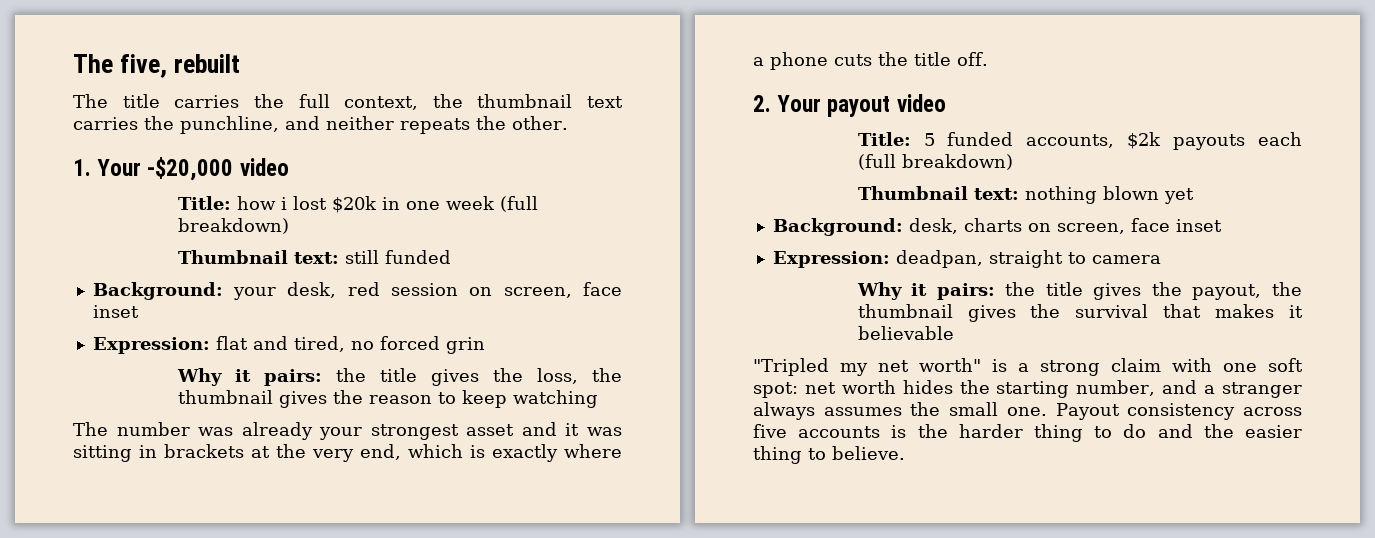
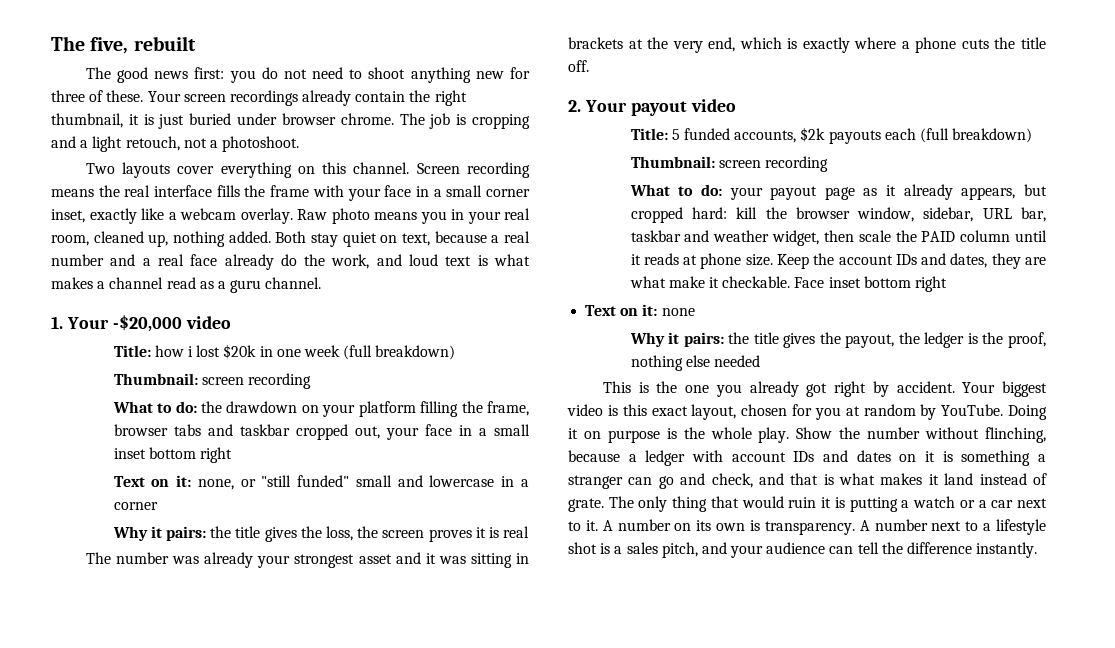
- The title carries the full context, the thumbnail text carries the punchline, and neither repeats the other.
+ The good news first: you do not need to shoot anything new for three of these. Your screen recordings already contain the right thumbnail, it is just buried under browser chrome. The job is cropping and a light retouch, not a photoshoot.
+ Two layouts cover everything on this channel. Screen recording means the real interface fills the frame with your face in a small corner inset, exactly like a webcam overlay. Raw photo means you in your real room, cleaned up, nothing added. Both stay quiet on text, because a real number and a real face already do the work, and loud text is what makes a channel read as a guru channel.
  Title: how i lost $20k in one week (full breakdown)
- Thumbnail text: still funded
- Background: your desk, red session on screen, face inset
- Expression: flat and tired, no forced grin
+ Thumbnail: screen recording
+ What to do: the drawdown on your platform filling the frame, browser tabs and taskbar cropped out, your face in a small inset bottom right
+ Text on it: none, or "still funded" small and lowercase in a corner
- Why it pairs: the title gives the loss, the thumbnail gives the reason to keep watching
+ Why it pairs: the title gives the loss, the screen proves it is real
  Title: 5 funded accounts, $2k payouts each (full breakdown)
- Thumbnail text: nothing blown yet
- Background: desk, charts on screen, face inset
- Expression: deadpan, straight to camera
+ Thumbnail: screen recording
+ What to do: your payout page as it already appears, but cropped hard: kill the browser window, sidebar, URL bar, taskbar and weather widget, then scale the PAID column until it reads at phone size. Keep the account IDs and dates, they are what make it checkable. Face inset bottom right
+ Text on it: none
- Why it pairs: the title gives the payout, the thumbnail gives the survival that makes it believable
- "Tripled my net worth" is a strong claim with one soft spot: net worth hides the starting number, and a stranger always assumes the small one. Payout consistency across five accounts is the harder thing to do and the easier thing to believe.
+ Why it pairs: the title gives the payout, the ledger is the proof, nothing else needed
+ This is the one you already got right by accident. Your biggest video is this exact layout, chosen for you at random by YouTube. Doing it on purpose is the whole play. Show the number without flinching, because a ledger with account IDs and dates on it is something a stranger can go and check, and that is what makes it land instead of grate. The only thing that would ruin it is putting a watch or a car next to it. A number on its own is transparency. A number next to a lifestyle shot is a sales pitch, and your audience can tell the difference instantly.

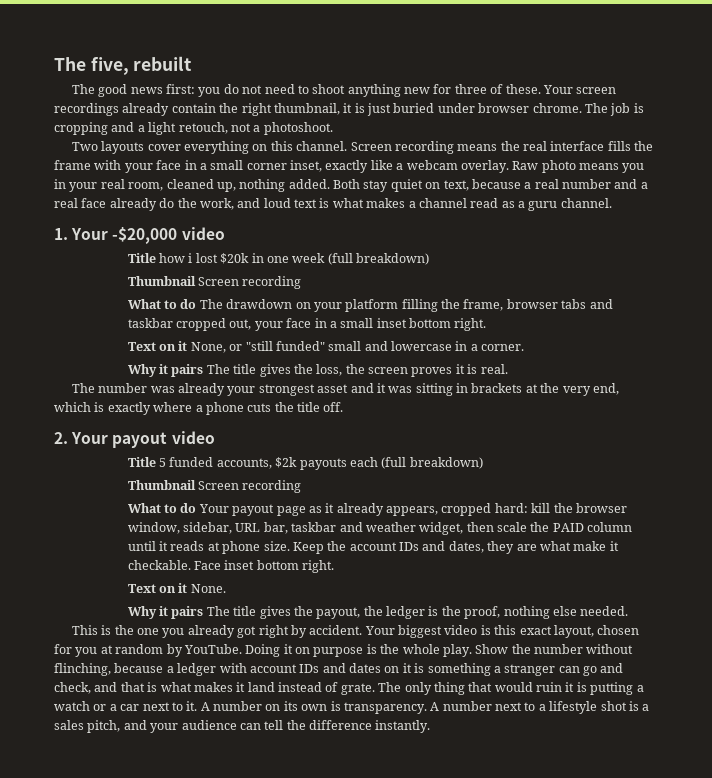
- Title: how i lost $20k in one week (full breakdown)
- Thumbnail: screen recording
- What to do: the drawdown on your platform filling the frame, browser tabs and taskbar cropped out, your face in a small inset bottom right
- Text on it: none, or "still funded" small and lowercase in a corner
- Why it pairs: the title gives the loss, the screen proves it is real
+ Title how i lost $20k in one week (full breakdown)
+ Thumbnail Screen recording
+ What to do The drawdown on your platform filling the frame, browser tabs and taskbar cropped out, your face in a small inset bottom right.
+ Text on it None, or "still funded" small and lowercase in a corner.
+ Why it pairs The title gives the loss, the screen proves it is real.
- Title: 5 funded accounts, $2k payouts each (full breakdown)
- Thumbnail: screen recording
- What to do: your payout page as it already appears, but cropped hard: kill the browser window, sidebar, URL bar, taskbar and weather widget, then scale the PAID column until it reads at phone size.
+ Title 5 funded accounts, $2k payouts each (full breakdown)
+ Thumbnail Screen recording
+ What to do Your payout page as it already appears, cropped hard: kill the browser window, sidebar, URL bar, taskbar and weather widget, then scale the PAID column until it reads at phone size.
- Face inset bottom right
- Text on it: none
- Why it pairs: the title gives the payout, the ledger is the proof, nothing else needed
+ Face inset bottom right.
+ Text on it None.
+ Why it pairs The title gives the payout, the ledger is the proof, nothing else needed.

